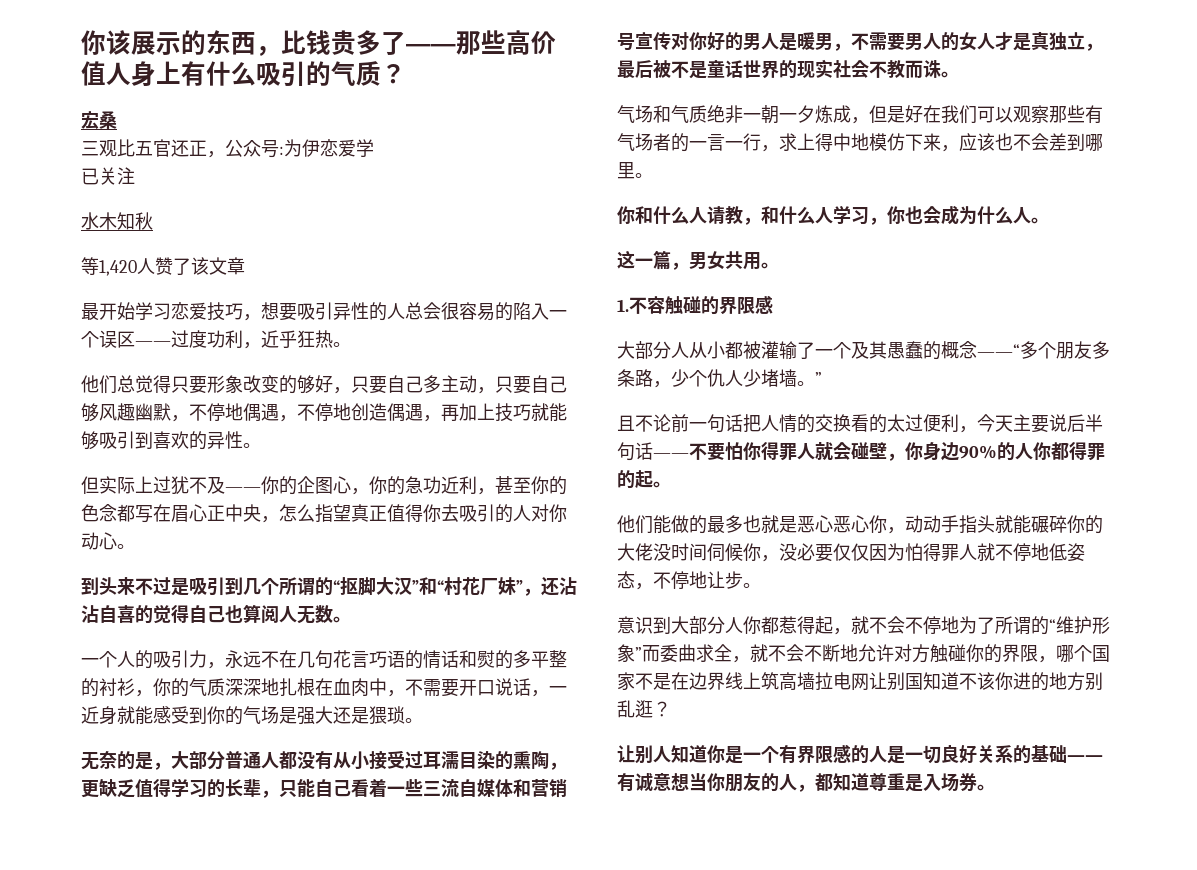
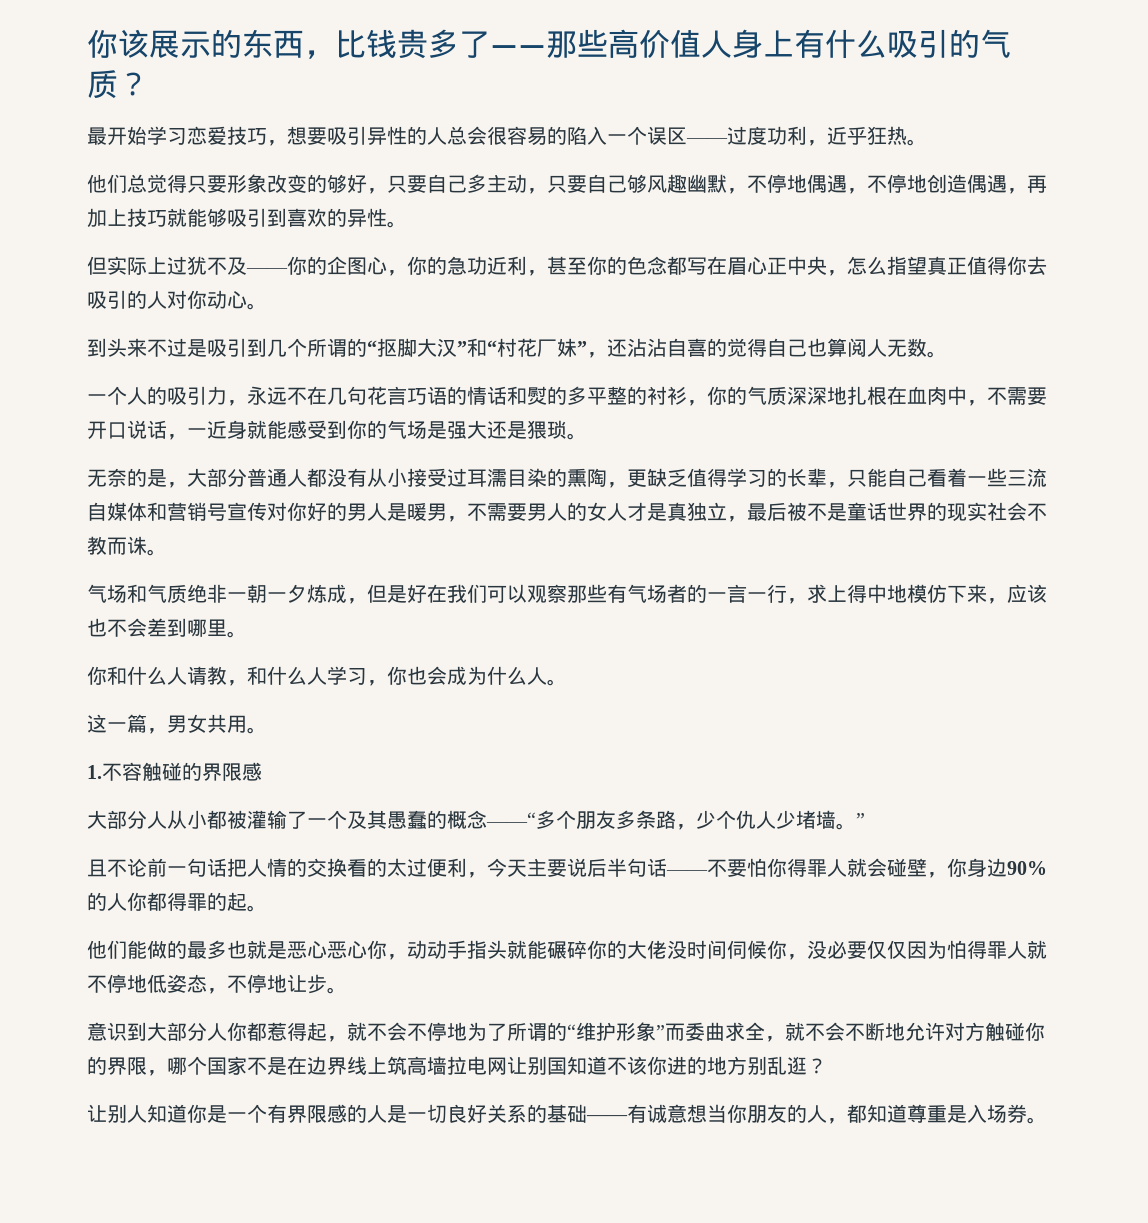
- 宏桑
- 三观比五官还正，公众号:为伊恋爱学
- 已关注
- 水木知秋
- 等1,420人赞了该文章

